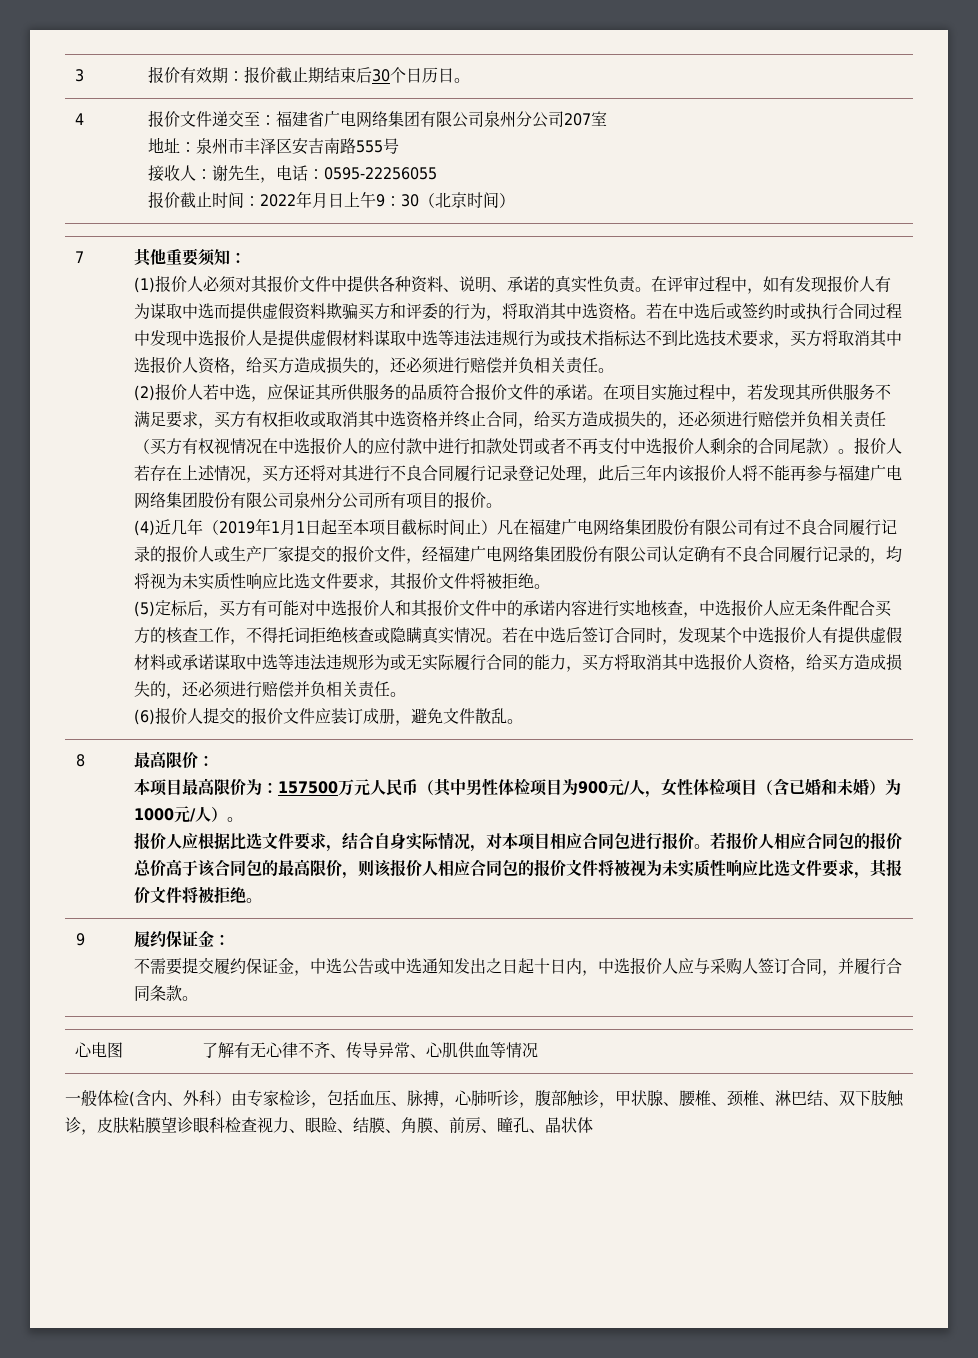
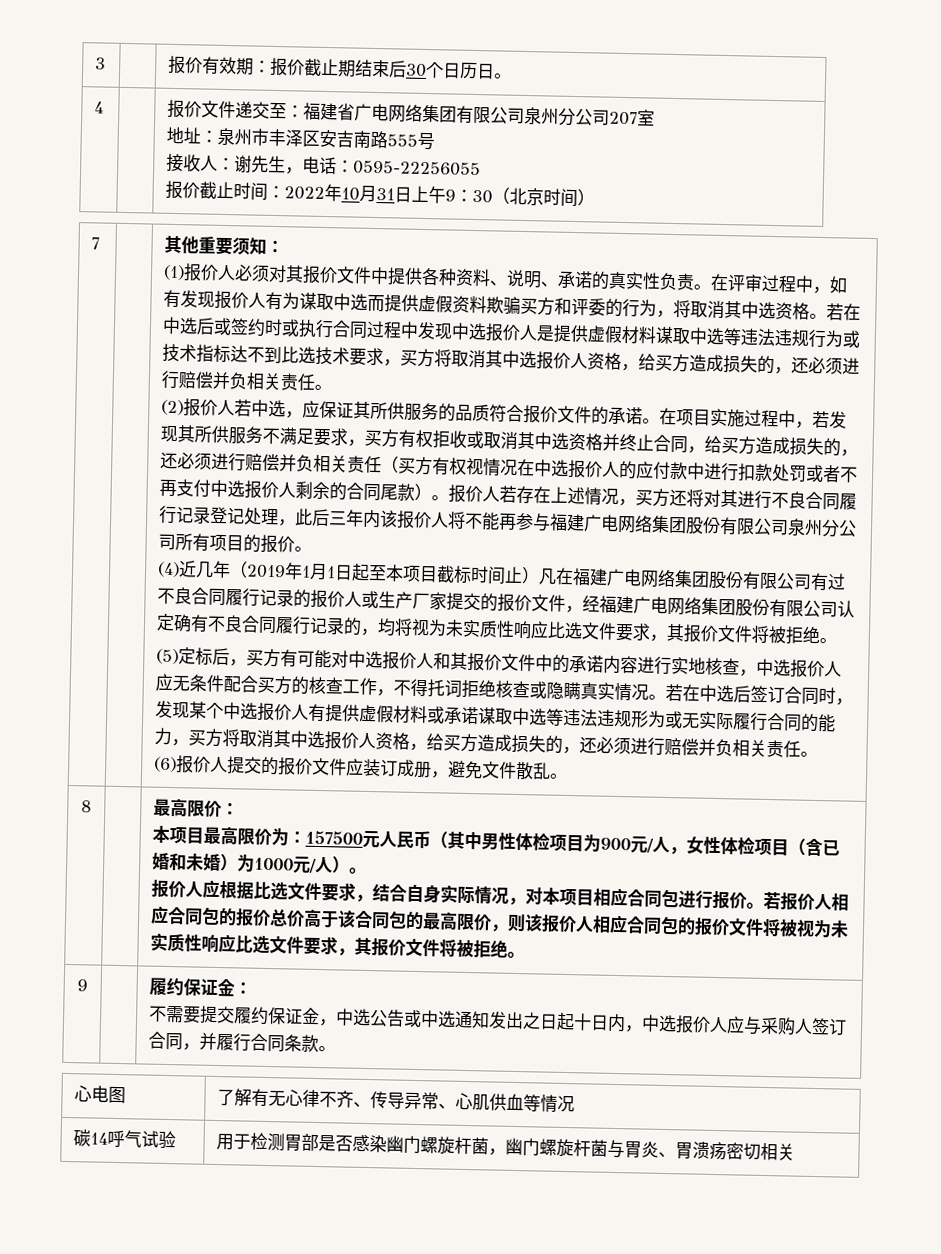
- 报价截止时间：2022年月日上午9：30（北京时间）
+ 报价截止时间：2022年10月31日上午9：30（北京时间）
- 本项目最高限价为：157500万元人民币（其中男性体检项目为900元/人，女性体检项目（含已婚和未婚）为1000元/人）。
+ 本项目最高限价为：157500元人民币（其中男性体检项目为900元/人，女性体检项目（含已婚和未婚）为1000元/人）。
- 一般体检(含内、外科）由专家检诊，包括血压、脉搏，心肺听诊，腹部触诊，甲状腺、腰椎、颈椎、淋巴结、双下肢触诊，皮肤粘膜望诊眼科检查视力、眼睑、结膜、角膜、前房、瞳孔、晶状体
+ 碳14呼气试验 | 用于检测胃部是否感染幽门螺旋杆菌，幽门螺旋杆菌与胃炎、胃溃疡密切相关

